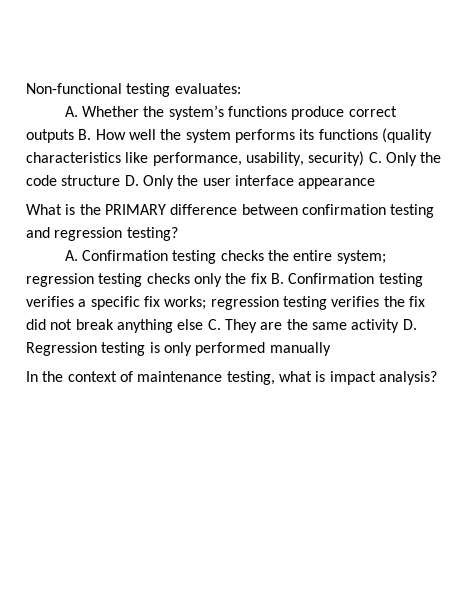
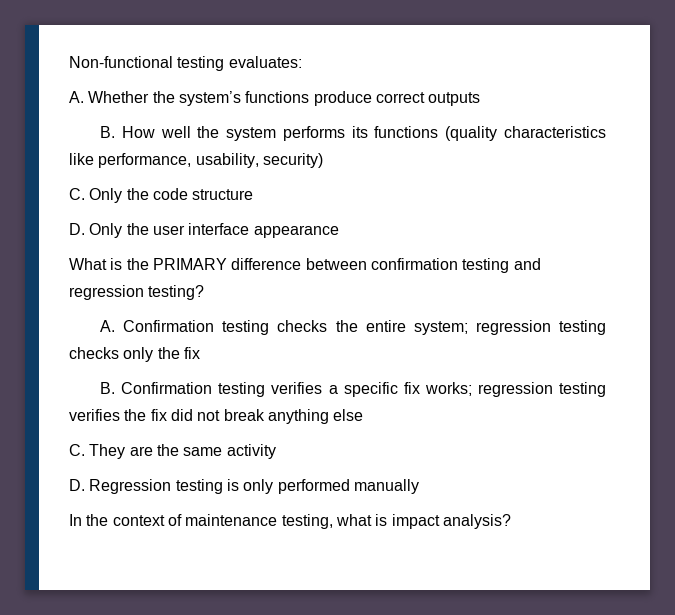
- A. Whether the system’s functions produce correct outputs B. How well the system performs its functions (quality characteristics like performance, usability, security) C. Only the code structure D. Only the user interface appearance
+ A. Whether the system’s functions produce correct outputs
+ B. How well the system performs its functions (quality characteristics like performance, usability, security)
+ C. Only the code structure
+ D. Only the user interface appearance
- A. Confirmation testing checks the entire system; regression testing checks only the fix B. Confirmation testing verifies a specific fix works; regression testing verifies the fix did not break anything else C. They are the same activity D. Regression testing is only performed manually
+ A. Confirmation testing checks the entire system; regression testing checks only the fix
+ B. Confirmation testing verifies a specific fix works; regression testing verifies the fix did not break anything else
+ C. They are the same activity
+ D. Regression testing is only performed manually

